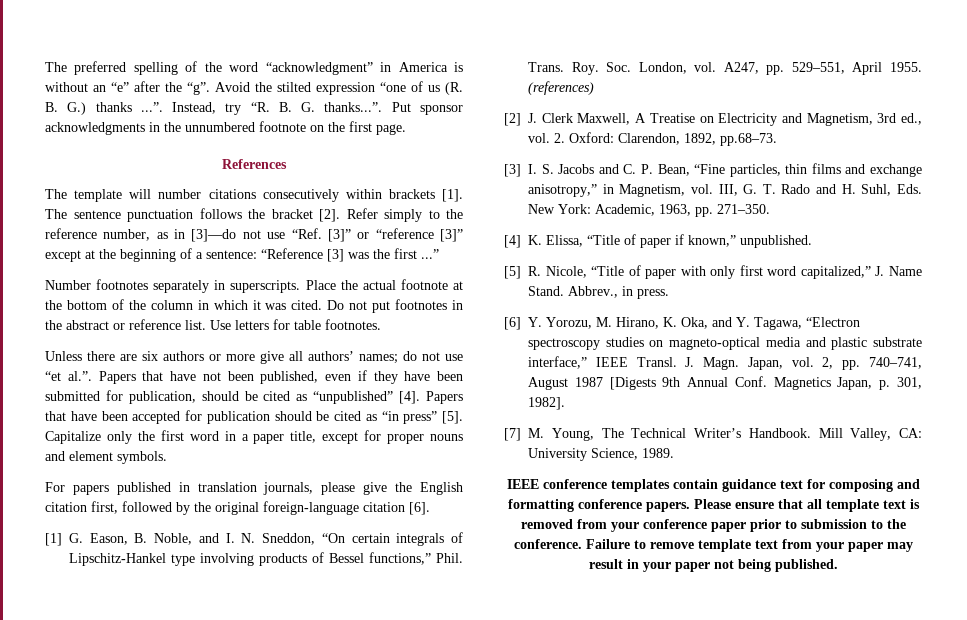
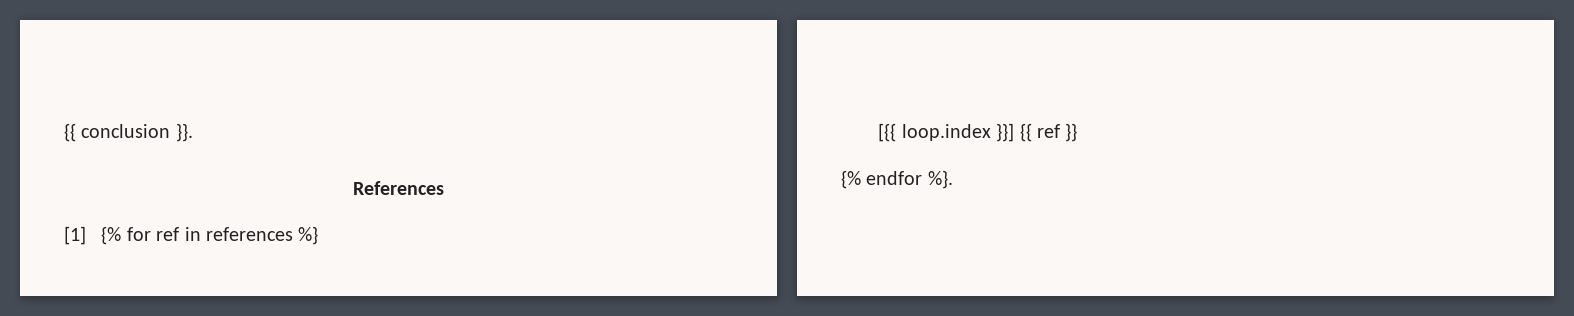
- The preferred spelling of the word “acknowledgment” in America is without an “e” after the “g”. Avoid the stilted expression “one of us (R. B. G.) thanks ...”. Instead, try “R. B. G. thanks...”. Put sponsor acknowledgments in the unnumbered footnote on the first page.
+ {{ conclusion }}.
  References
- The template will number citations consecutively within brackets [1]. The sentence punctuation follows the bracket [2]. Refer simply to the reference number, as in [3]—do not use “Ref. [3]” or “reference [3]” except at the beginning of a sentence: “Reference [3] was the first ...”
- Number footnotes separately in superscripts. Place the actual footnote at the bottom of the column in which it was cited. Do not put footnotes in the abstract or reference list. Use letters for table footnotes.
- Unless there are six authors or more give all authors’ names; do not use “et al.”. Papers that have not been published, even if they have been submitted for publication, should be cited as “unpublished” [4]. Papers that have been accepted for publication should be cited as “in press” [5]. Capitalize only the first word in a paper title, except for proper nouns and element symbols.
- For papers published in translation journals, please give the English citation first, followed by the original foreign-language citation [6].
- [1] G. Eason, B. Noble, and I. N. Sneddon, “On certain integrals of Lipschitz-Hankel type involving products of Bessel functions,” Phil. Trans. Roy. Soc. London, vol. A247, pp. 529–551, April 1955. (references)
- [2] J. Clerk Maxwell, A Treatise on Electricity and Magnetism, 3rd ed., vol. 2. Oxford: Clarendon, 1892, pp.68–73.
- [3] I. S. Jacobs and C. P. Bean, “Fine particles, thin films and exchange anisotropy,” in Magnetism, vol. III, G. T. Rado and H. Suhl, Eds. New York: Academic, 1963, pp. 271–350.
- [4] K. Elissa, “Title of paper if known,” unpublished.
- [5] R. Nicole, “Title of paper with only first word capitalized,” J. Name Stand. Abbrev., in press.
- [6] Y. Yorozu, M. Hirano, K. Oka, and Y. Tagawa, “Electron spectroscopy studies on magneto-optical media and plastic substrate interface,” IEEE Transl. J. Magn. Japan, vol. 2, pp. 740–741, August 1987 [Digests 9th Annual Conf. Magnetics Japan, p. 301, 1982].
- [7] M. Young, The Technical Writer’s Handbook. Mill Valley, CA: University Science, 1989.
- IEEE conference templates contain guidance text for composing and formatting conference papers. Please ensure that all template text is removed from your conference paper prior to submission to the conference. Failure to remove template text from your paper may result in your paper not being published.
+ [1] {% for ref in references %}
+ [{{ loop.index }}] {{ ref }}
+ {% endfor %}.

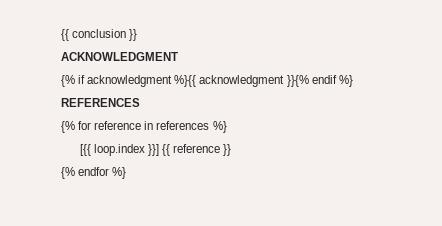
- {{ conclusion }}.
- References
- [1] {% for ref in references %}
+ {{ conclusion }}
+ ACKNOWLEDGMENT
+ {% if acknowledgment %}{{ acknowledgment }}{% endif %}
+ REFERENCES
+ {% for reference in references %}
- [{{ loop.index }}] {{ ref }}
+ [{{ loop.index }}] {{ reference }}
- {% endfor %}.
+ {% endfor %}

